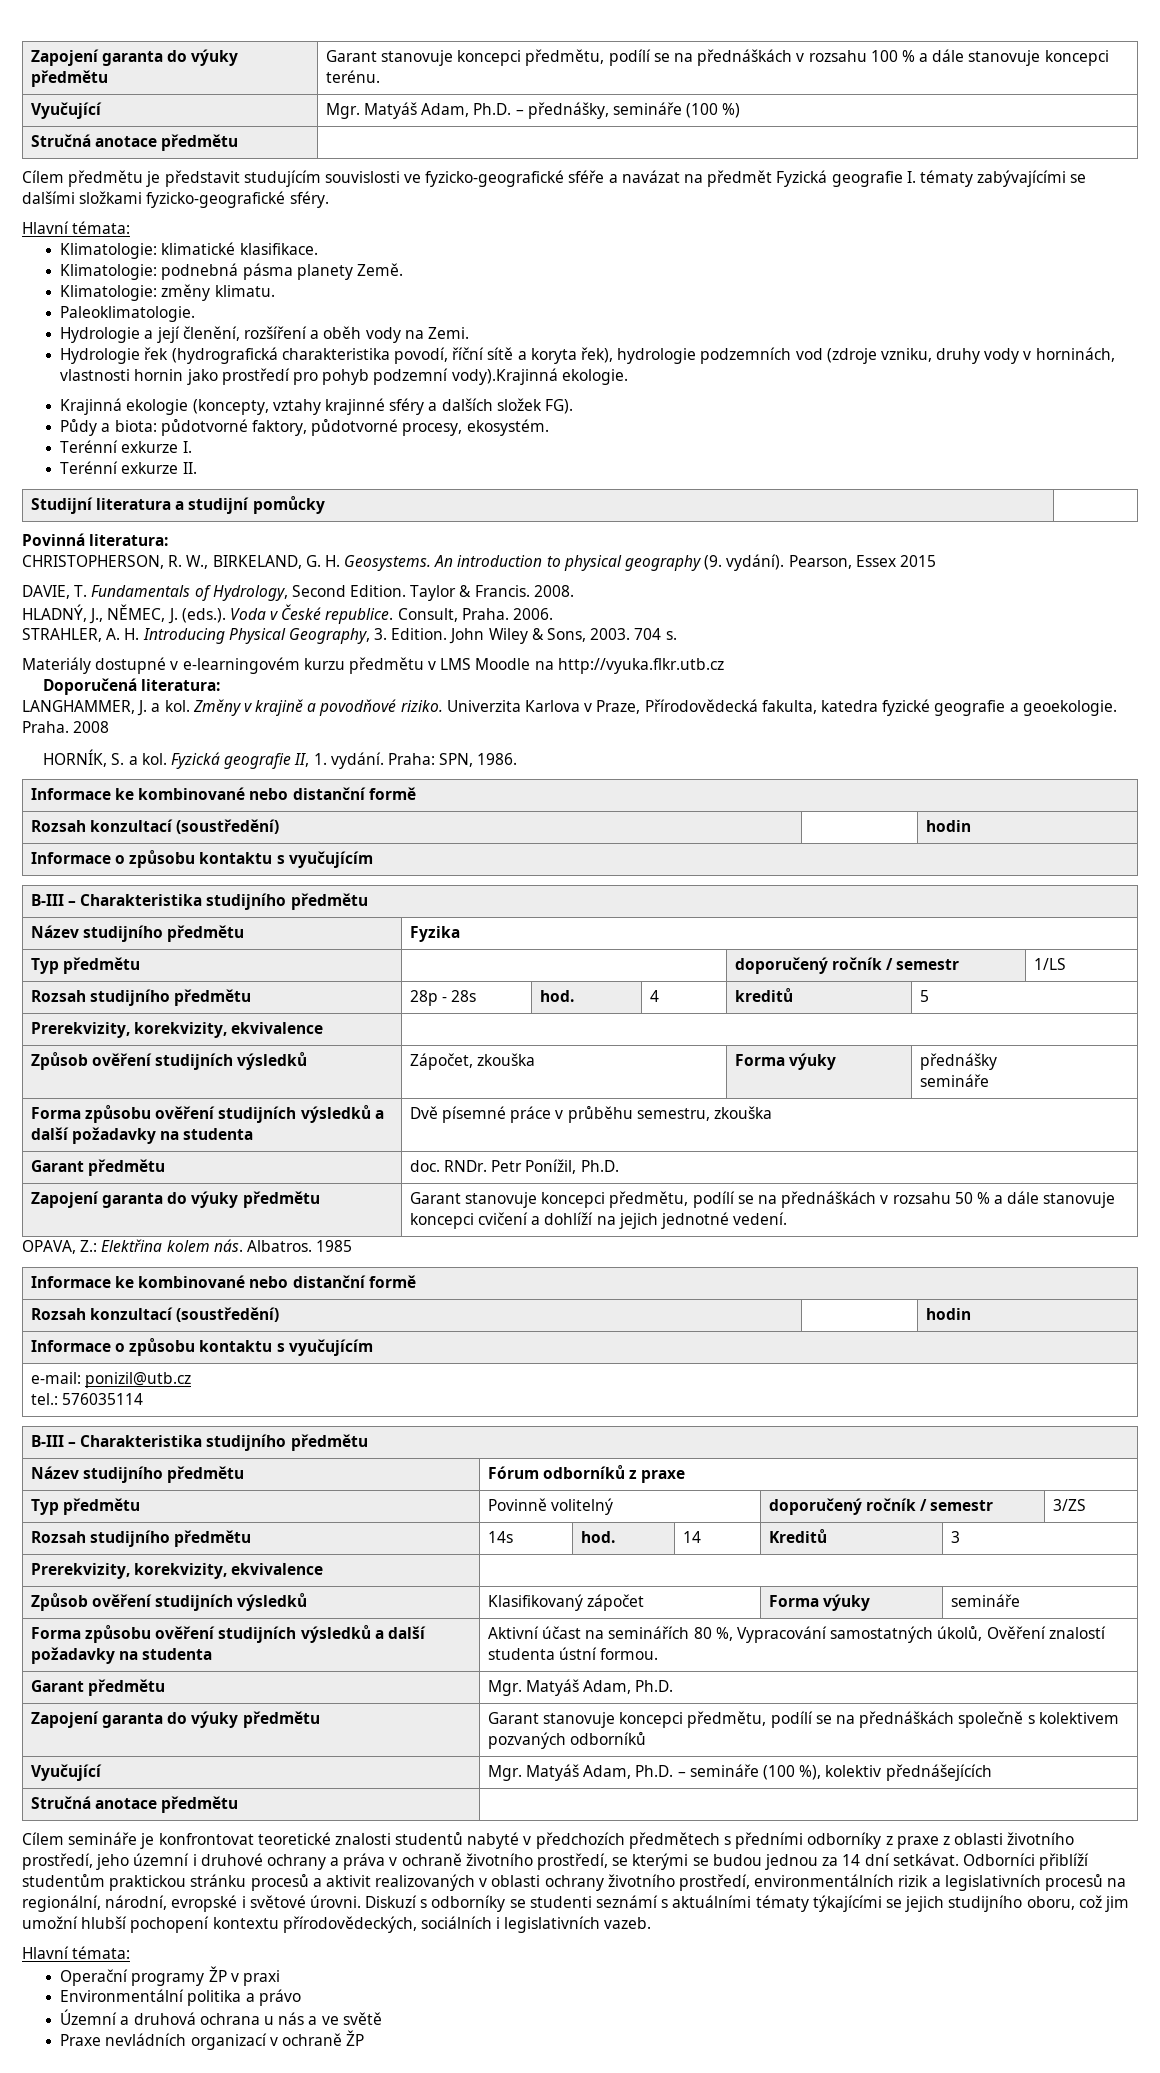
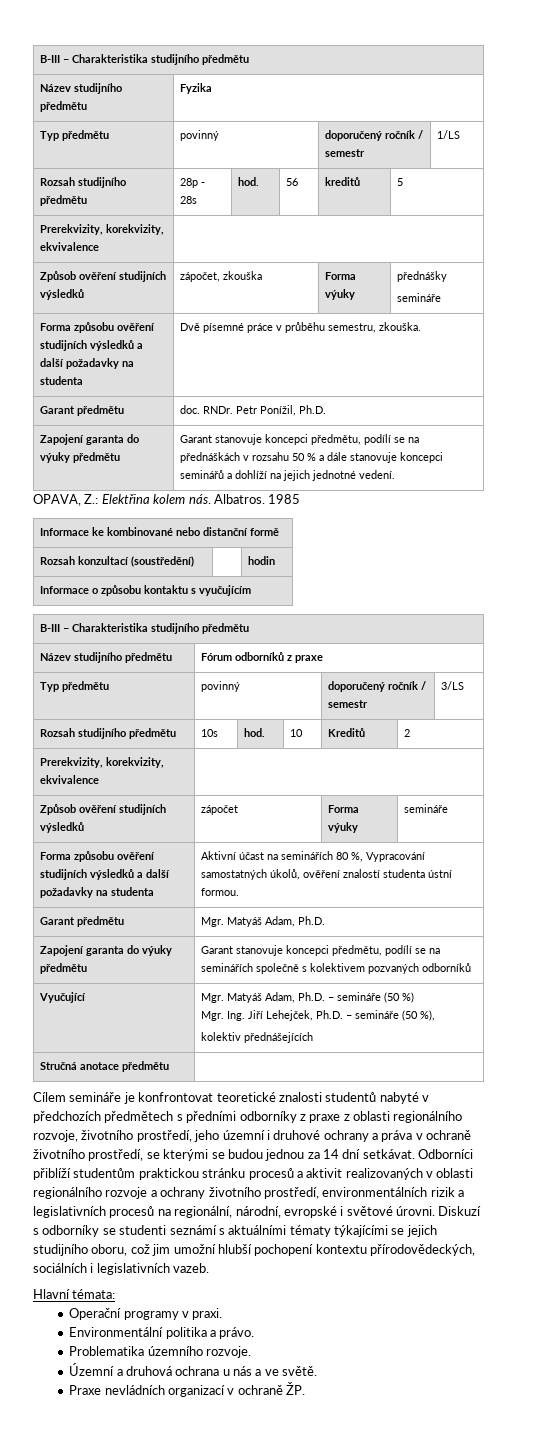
- Zapojení garanta do výuky předmětu | Garant stanovuje koncepci předmětu, podílí se na přednáškách v rozsahu 100 % a dále stanovuje koncepci terénu.
- Vyučující | Mgr. Matyáš Adam, Ph.D. – přednášky, semináře (100 %)
- Stručná anotace předmětu |
- Cílem předmětu je představit studujícím souvislosti ve fyzicko-geografické sféře a navázat na předmět Fyzická geografie I. tématy zabývajícími se dalšími složkami fyzicko-geografické sféry.
- Hlavní témata:
- Klimatologie: klimatické klasifikace.
- Klimatologie: podnebná pásma planety Země.
- Klimatologie: změny klimatu.
- Paleoklimatologie.
- Hydrologie a její členění, rozšíření a oběh vody na Zemi.
- Hydrologie řek (hydrografická charakteristika povodí, říční sítě a koryta řek), hydrologie podzemních vod (zdroje vzniku, druhy vody v horninách, vlastnosti hornin jako prostředí pro pohyb podzemní vody).Krajinná ekologie.
- Krajinná ekologie (koncepty, vztahy krajinné sféry a dalších složek FG).
- Půdy a biota: půdotvorné faktory, půdotvorné procesy, ekosystém.
- Terénní exkurze I.
- Terénní exkurze II.
- Studijní literatura a studijní pomůcky |
- Povinná literatura:
- CHRISTOPHERSON, R. W., BIRKELAND, G. H. Geosystems. An introduction to physical geography (9. vydání). Pearson, Essex 2015
- DAVIE, T. Fundamentals of Hydrology, Second Edition. Taylor & Francis. 2008.
- HLADNÝ, J., NĚMEC, J. (eds.). Voda v České republice. Consult, Praha. 2006.
- STRAHLER, A. H. Introducing Physical Geography, 3. Edition. John Wiley & Sons, 2003. 704 s.
- Materiály dostupné v e-learningovém kurzu předmětu v LMS Moodle na http://vyuka.flkr.utb.cz
- Doporučená literatura:
- LANGHAMMER, J. a kol. Změny v krajině a povodňové riziko. Univerzita Karlova v Praze, Přírodovědecká fakulta, katedra fyzické geografie a geoekologie. Praha. 2008
- HORNÍK, S. a kol. Fyzická geografie II, 1. vydání. Praha: SPN, 1986.
- Informace ke kombinované nebo distanční formě
- Rozsah konzultací (soustředění) | | hodin
- Informace o způsobu kontaktu s vyučujícím
- Typ předmětu | | doporučený ročník / semestr | 1/LS
+ Typ předmětu | povinný | doporučený ročník / semestr | 1/LS
- Rozsah studijního předmětu | 28p - 28s | hod. | 4 | kreditů | 5
+ Rozsah studijního předmětu | 28p - 28s | hod. | 56 | kreditů | 5
- Způsob ověření studijních výsledků | Zápočet, zkouška | Forma výuky | přednášky
+ Způsob ověření studijních výsledků | zápočet, zkouška | Forma výuky | přednášky
- Forma způsobu ověření studijních výsledků a další požadavky na studenta | Dvě písemné práce v průběhu semestru, zkouška
+ Forma způsobu ověření studijních výsledků a další požadavky na studenta | Dvě písemné práce v průběhu semestru, zkouška.
- Zapojení garanta do výuky předmětu | Garant stanovuje koncepci předmětu, podílí se na přednáškách v rozsahu 50 % a dále stanovuje koncepci cvičení a dohlíží na jejich jednotné vedení.
+ Zapojení garanta do výuky předmětu | Garant stanovuje koncepci předmětu, podílí se na přednáškách v rozsahu 50 % a dále stanovuje koncepci seminářů a dohlíží na jejich jednotné vedení.
- e-mail: ponizil@utb.cz
- tel.: 576035114
- Typ předmětu | Povinně volitelný | doporučený ročník / semestr | 3/ZS
- Rozsah studijního předmětu | 14s | hod. | 14 | Kreditů | 3
+ Typ předmětu | povinný | doporučený ročník / semestr | 3/LS
+ Rozsah studijního předmětu | 10s | hod. | 10 | Kreditů | 2
  Prerekvizity, korekvizity, ekvivalence |
- Způsob ověření studijních výsledků | Klasifikovaný zápočet | Forma výuky | semináře
+ Způsob ověření studijních výsledků | zápočet | Forma výuky | semináře
- Forma způsobu ověření studijních výsledků a další požadavky na studenta | Aktivní účast na seminářích 80 %, Vypracování samostatných úkolů, Ověření znalostí studenta ústní formou.
+ Forma způsobu ověření studijních výsledků a další požadavky na studenta | Aktivní účast na seminářích 80 %, Vypracování samostatných úkolů, ověření znalostí studenta ústní formou.
- Zapojení garanta do výuky předmětu | Garant stanovuje koncepci předmětu, podílí se na přednáškách společně s kolektivem pozvaných odborníků
+ Zapojení garanta do výuky předmětu | Garant stanovuje koncepci předmětu, podílí se na seminářích společně s kolektivem pozvaných odborníků
- Vyučující | Mgr. Matyáš Adam, Ph.D. – semináře (100 %), kolektiv přednášejících
+ Vyučující | Mgr. Matyáš Adam, Ph.D. – semináře (50 %)
+ Mgr. Ing. Jiří Lehejček, Ph.D. – semináře (50 %),
+ kolektiv přednášejících
- Cílem semináře je konfrontovat teoretické znalosti studentů nabyté v předchozích předmětech s předními odborníky z praxe z oblasti životního prostředí, jeho územní i druhové ochrany a práva v ochraně životního prostředí, se kterými se budou jednou za 14 dní setkávat.
+ Cílem semináře je konfrontovat teoretické znalosti studentů nabyté v předchozích předmětech s předními odborníky z praxe z oblasti regionálního rozvoje, životního prostředí, jeho územní i druhové ochrany a práva v ochraně životního prostředí, se kterými se budou jednou za 14 dní setkávat.
- Odborníci přiblíží studentům praktickou stránku procesů a aktivit realizovaných v oblasti ochrany životního prostředí, environmentálních rizik a legislativních procesů na regionální, národní, evropské i světové úrovni.
+ Odborníci přiblíží studentům praktickou stránku procesů a aktivit realizovaných v oblasti regionálního rozvoje a ochrany životního prostředí, environmentálních rizik a legislativních procesů na regionální, národní, evropské i světové úrovni.
- Operační programy ŽP v praxi
+ Operační programy v praxi.
- Environmentální politika a právo
+ Environmentální politika a právo.
+ Problematika územního rozvoje.
- Územní a druhová ochrana u nás a ve světě
+ Územní a druhová ochrana u nás a ve světě.
- Praxe nevládních organizací v ochraně ŽP
+ Praxe nevládních organizací v ochraně ŽP.

